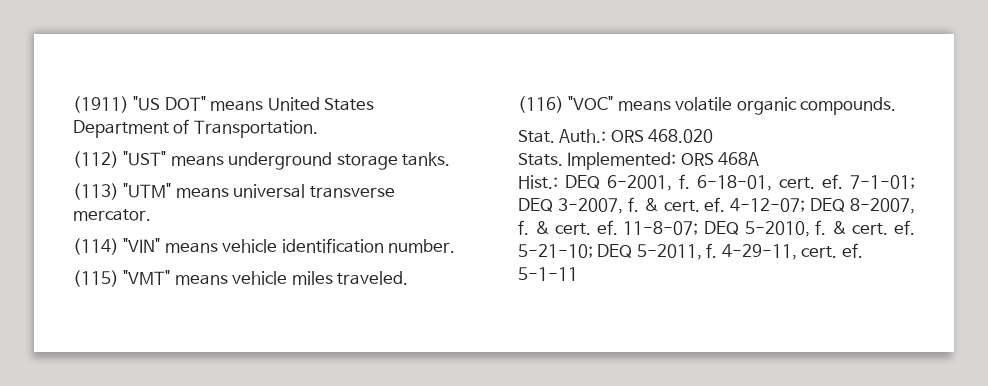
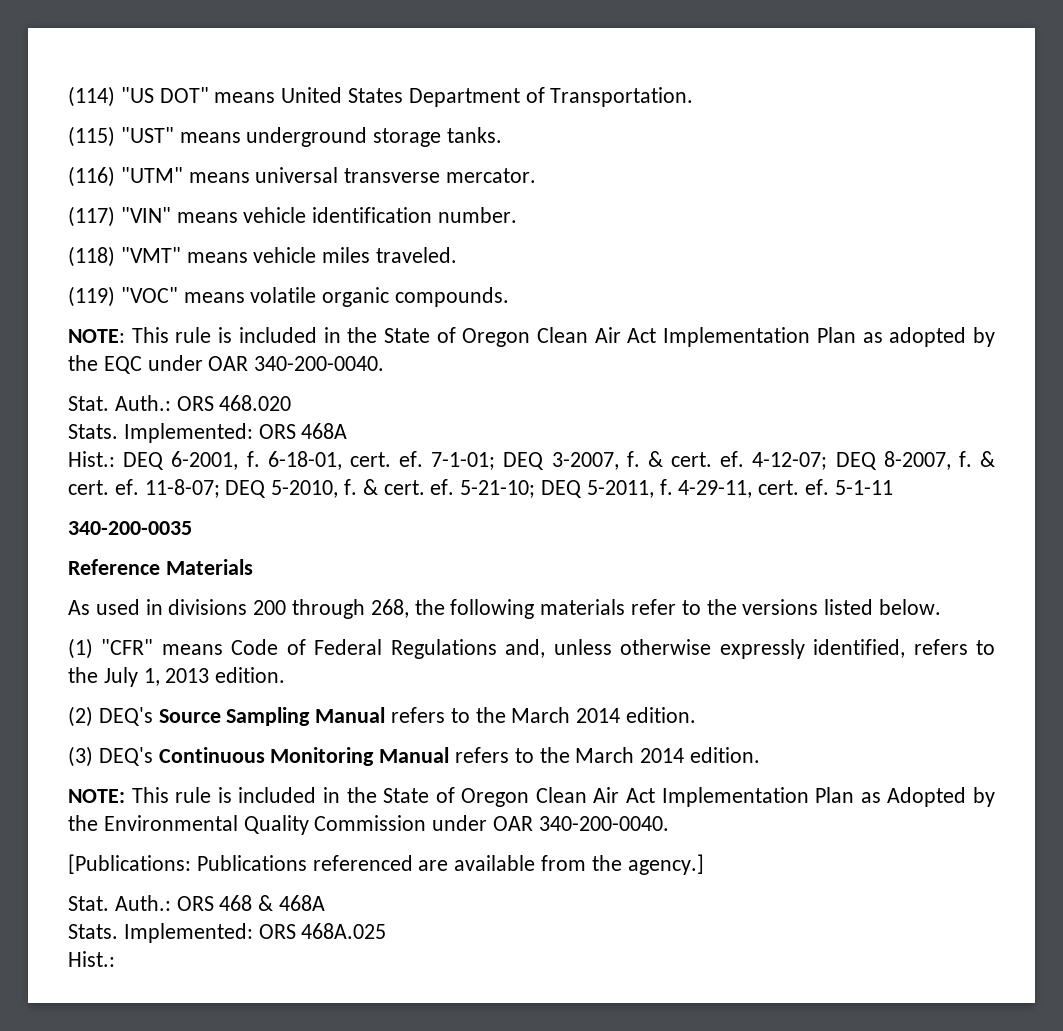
- (1911) "US DOT" means United States Department of Transportation.
+ (114) "US DOT" means United States Department of Transportation.
- (112) "UST" means underground storage tanks.
+ (115) "UST" means underground storage tanks.
- (113) "UTM" means universal transverse mercator.
+ (116) "UTM" means universal transverse mercator.
- (114) "VIN" means vehicle identification number.
+ (117) "VIN" means vehicle identification number.
- (115) "VMT" means vehicle miles traveled.
+ (118) "VMT" means vehicle miles traveled.
- (116) "VOC" means volatile organic compounds.
+ (119) "VOC" means volatile organic compounds.
+ NOTE: This rule is included in the State of Oregon Clean Air Act Implementation Plan as adopted by the EQC under OAR 340-200-0040.
+ 340-200-0035
+ Reference Materials
+ As used in divisions 200 through 268, the following materials refer to the versions listed below.
+ (1) "CFR" means Code of Federal Regulations and, unless otherwise expressly identified, refers to the July 1, 2013 edition.
+ (2) DEQ's Source Sampling Manual refers to the March 2014 edition.
+ (3) DEQ's Continuous Monitoring Manual refers to the March 2014 edition.
+ NOTE: This rule is included in the State of Oregon Clean Air Act Implementation Plan as Adopted by the Environmental Quality Commission under OAR 340-200-0040.
+ [Publications: Publications referenced are available from the agency.]
+ Stat. Auth.: ORS 468 & 468A
+ Stats. Implemented: ORS 468A.025
+ Hist.:

